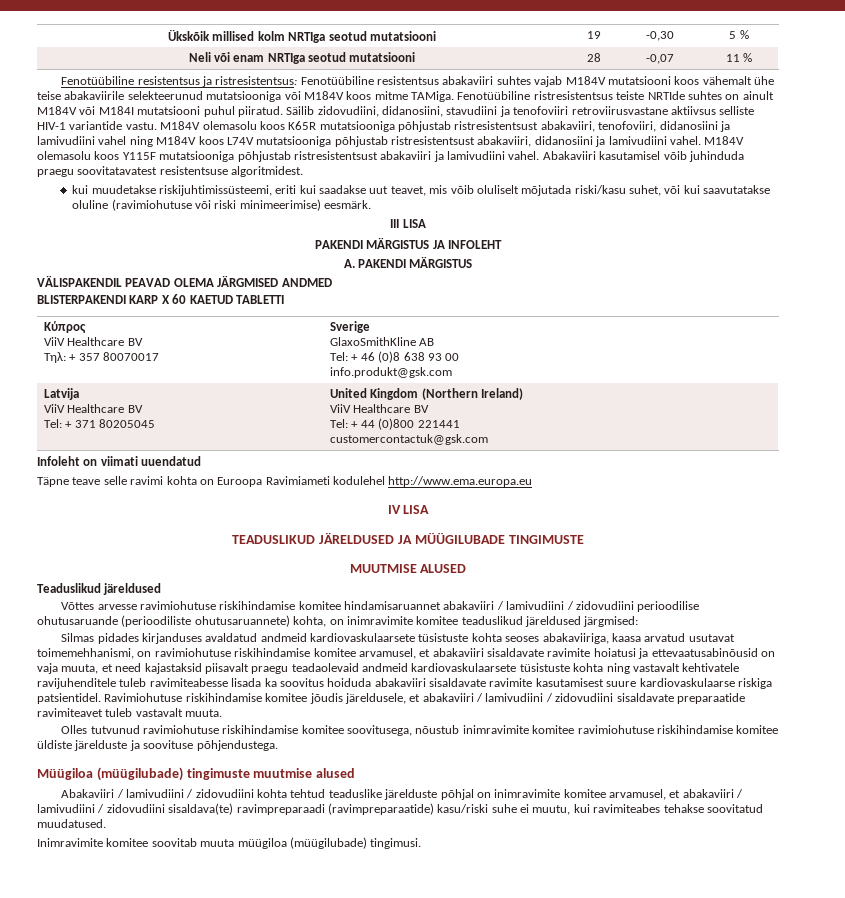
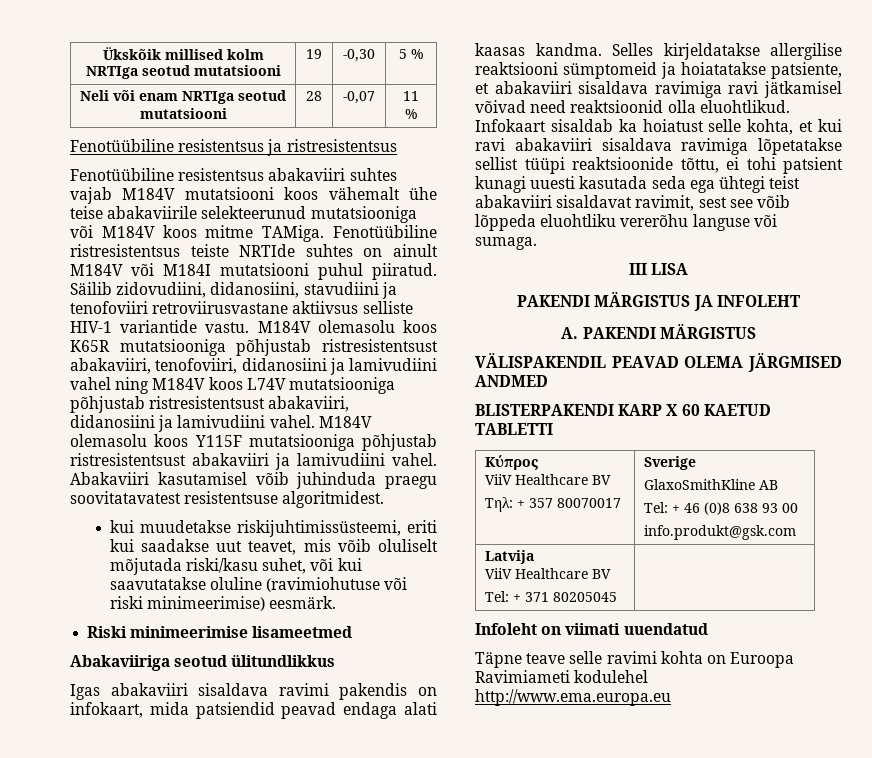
- Fenotüübiline resistentsus ja ristresistentsus: Fenotüübiline resistentsus abakaviiri suhtes vajab M184V mutatsiooni koos vähemalt ühe teise abakaviirile selekteerunud mutatsiooniga või M184V koos mitme TAMiga.
+ Fenotüübiline resistentsus ja ristresistentsus
+ Fenotüübiline resistentsus abakaviiri suhtes vajab M184V mutatsiooni koos vähemalt ühe teise abakaviirile selekteerunud mutatsiooniga või M184V koos mitme TAMiga.
+ Riski minimeerimise lisameetmed
+ Abakaviiriga seotud ülitundlikkus
+ Igas abakaviiri sisaldava ravimi pakendis on infokaart, mida patsiendid peavad endaga alati kaasas kandma. Selles kirjeldatakse allergilise reaktsiooni sümptomeid ja hoiatatakse patsiente, et abakaviiri sisaldava ravimiga ravi jätkamisel võivad need reaktsioonid olla eluohtlikud. Infokaart sisaldab ka hoiatust selle kohta, et kui ravi abakaviiri sisaldava ravimiga lõpetatakse sellist tüüpi reaktsioonide tõttu, ei tohi patsient kunagi uuesti kasutada seda ega ühtegi teist abakaviiri sisaldavat ravimit, sest see võib lõppeda eluohtliku vererõhu languse või sumaga.
  Latvija
  ViiV Healthcare BV
- Tel: + 371 80205045 | United Kingdom (Northern Ireland)
- ViiV Healthcare BV
- Tel: + 44 (0)800 221441
- customercontactuk@gsk.com
+ Tel: + 371 80205045 |
- IV LISA
- TEADUSLIKUD JÄRELDUSED JA MÜÜGILUBADE TINGIMUSTE
- MUUTMISE ALUSED
- Teaduslikud järeldused
- Võttes arvesse ravimiohutuse riskihindamise komitee hindamisaruannet abakaviiri / lamivudiini / zidovudiini perioodilise ohutusaruande (perioodiliste ohutusaruannete) kohta, on inimravimite komitee teaduslikud järeldused järgmised:
- Silmas pidades kirjanduses avaldatud andmeid kardiovaskulaarsete tüsistuste kohta seoses abakaviiriga, kaasa arvatud usutavat toimemehhanismi, on ravimiohutuse riskihindamise komitee arvamusel, et abakaviiri sisaldavate ravimite hoiatusi ja ettevaatusabinõusid on vaja muuta, et need kajastaksid piisavalt praegu teadaolevaid andmeid kardiovaskulaarsete tüsistuste kohta ning vastavalt kehtivatele ravijuhenditele tuleb ravimiteabesse lisada ka soovitus hoiduda abakaviiri sisaldavate ravimite kasutamisest suure kardiovaskulaarse riskiga patsientidel. Ravimiohutuse riskihindamise komitee jõudis järeldusele, et abakaviiri / lamivudiini / zidovudiini sisaldavate preparaatide ravimiteavet tuleb vastavalt muuta.
- Olles tutvunud ravimiohutuse riskihindamise komitee soovitusega, nõustub inimravimite komitee ravimiohutuse riskihindamise komitee üldiste järelduste ja soovituse põhjendustega.
- Müügiloa (müügilubade) tingimuste muutmise alused
- Abakaviiri / lamivudiini / zidovudiini kohta tehtud teaduslike järelduste põhjal on inimravimite komitee arvamusel, et abakaviiri / lamivudiini / zidovudiini sisaldava(te) ravimpreparaadi (ravimpreparaatide) kasu/riski suhe ei muutu, kui ravimiteabes tehakse soovitatud muudatused.
- Inimravimite komitee soovitab muuta müügiloa (müügilubade) tingimusi.

